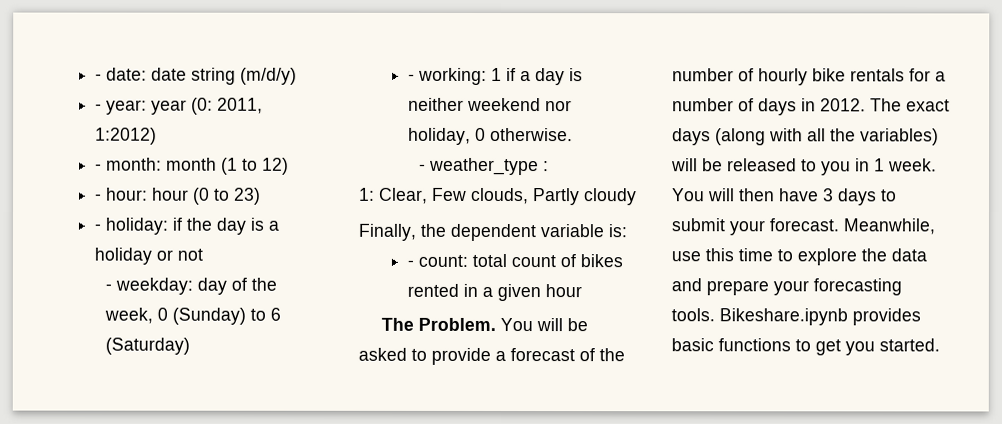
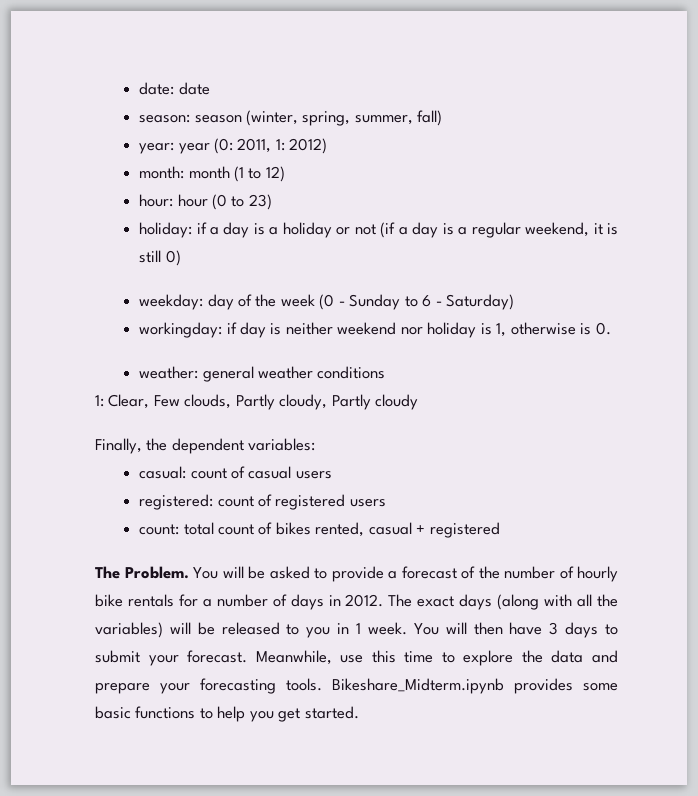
- - date: date string (m/d/y)
- - year: year (0: 2011, 1:2012)
- - month: month (1 to 12)
+ date: date
+ season: season (winter, spring, summer, fall)
+ year: year (0: 2011, 1: 2012)
+ month: month (1 to 12)
- - hour: hour (0 to 23)
+ hour: hour (0 to 23)
- - holiday: if the day is a holiday or not
- - weekday: day of the week, 0 (Sunday) to 6 (Saturday)
- - working: 1 if a day is neither weekend nor holiday, 0 otherwise.
- - weather_type :
+ holiday: if a day is a holiday or not (if a day is a regular weekend, it is still 0)
+ weekday: day of the week (0 - Sunday to 6 - Saturday)
+ workingday: if day is neither weekend nor holiday is 1, otherwise is 0.
+ weather: general weather conditions
- 1: Clear, Few clouds, Partly cloudy
+ 1: Clear, Few clouds, Partly cloudy, Partly cloudy
- Finally, the dependent variable is:
- - count: total count of bikes rented in a given hour
+ Finally, the dependent variables:
+ casual: count of casual users
+ registered: count of registered users
+ count: total count of bikes rented, casual + registered
- Bikeshare.ipynb provides basic functions to get you started.
+ Bikeshare_Midterm.ipynb provides some basic functions to help you get started.

